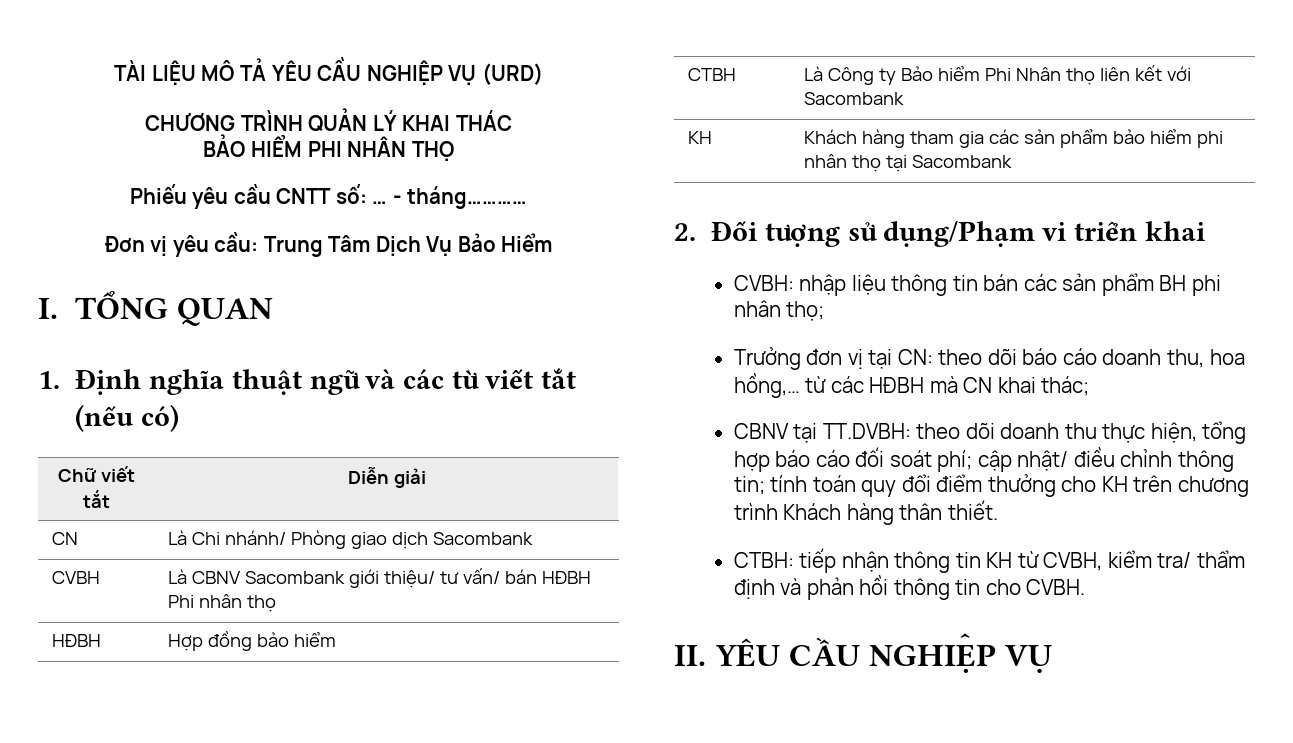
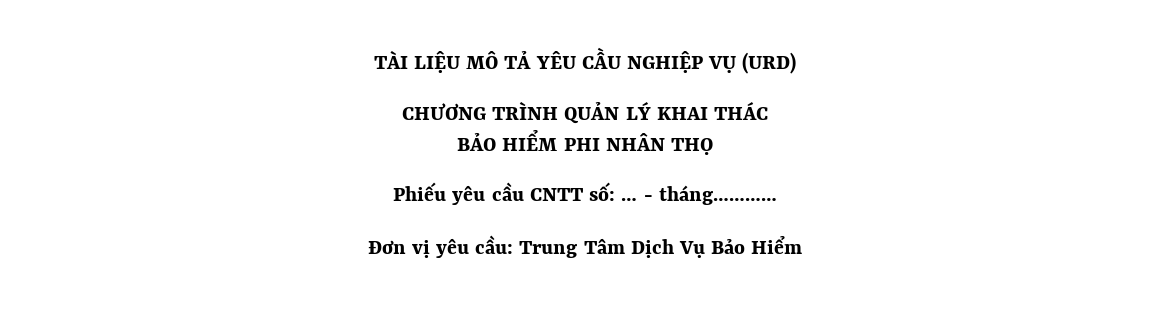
- I. TỔNG QUAN
- 1. Định nghĩa thuật ngữ và các từ viết tắt (nếu có)
- Chữ viết tắt | Diễn giải
- CN | Là Chi nhánh/ Phòng giao dịch Sacombank
- CVBH | Là CBNV Sacombank giới thiệu/ tư vấn/ bán HĐBH Phi nhân thọ
- HĐBH | Hợp đồng bảo hiểm
- CTBH | Là Công ty Bảo hiểm Phi Nhân thọ liên kết với Sacombank
- KH | Khách hàng tham gia các sản phẩm bảo hiểm phi nhân thọ tại Sacombank
- 2. Đối tượng sử dụng/Phạm vi triển khai
- CVBH: nhập liệu thông tin bán các sản phẩm BH phi nhân thọ;
- Trưởng đơn vị tại CN: theo dõi báo cáo doanh thu, hoa hồng,… từ các HĐBH mà CN khai thác;
- CBNV tại TT.DVBH: theo dõi doanh thu thực hiện, tổng hợp báo cáo đối soát phí; cập nhật/ điều chỉnh thông tin; tính toán quy đổi điểm thưởng cho KH trên chương trình Khách hàng thân thiết.
- CTBH: tiếp nhận thông tin KH từ CVBH, kiểm tra/ thẩm định và phản hồi thông tin cho CVBH.
- II. YÊU CẦU NGHIỆP VỤ

